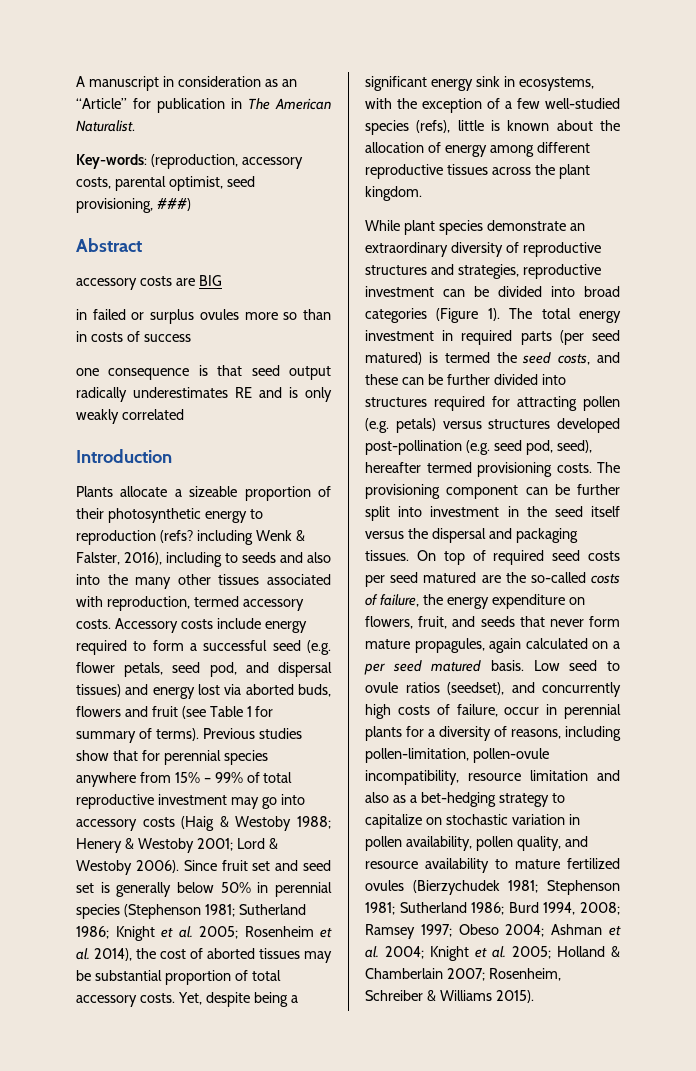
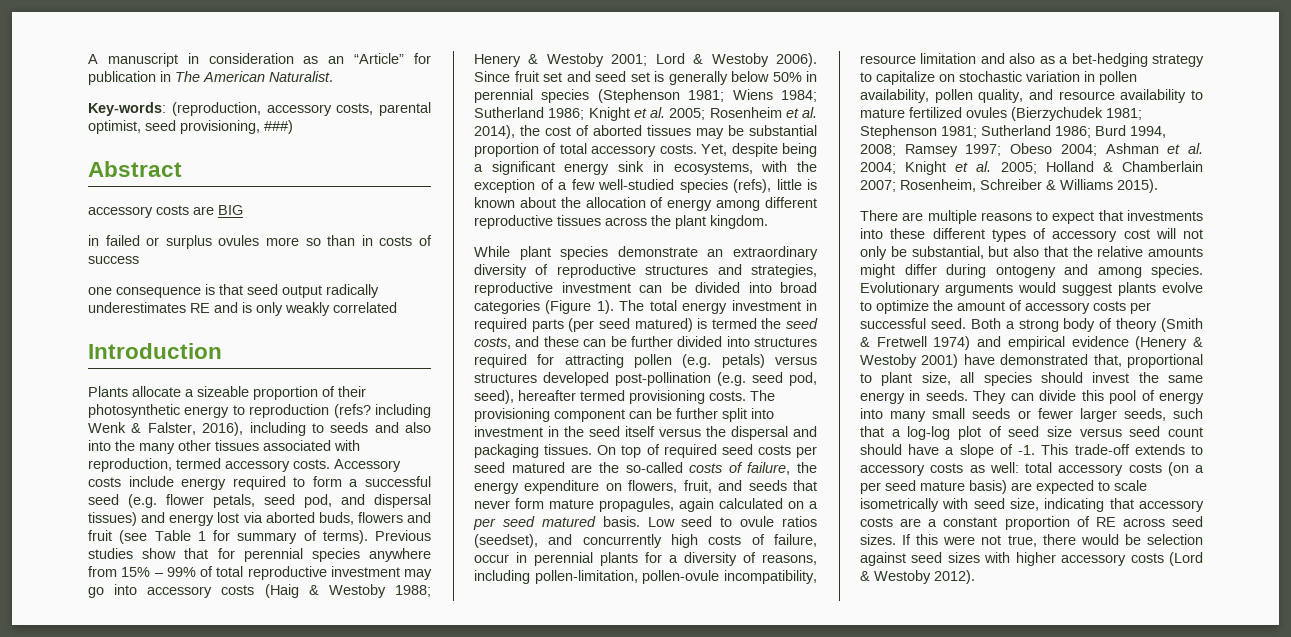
- Since fruit set and seed set is generally below 50% in perennial species (Stephenson 1981; Sutherland 1986; Knight et al. 2005; Rosenheim et al. 2014), the cost of aborted tissues may be substantial proportion of total accessory costs.
+ Since fruit set and seed set is generally below 50% in perennial species (Stephenson 1981; Wiens 1984; Sutherland 1986; Knight et al. 2005; Rosenheim et al. 2014), the cost of aborted tissues may be substantial proportion of total accessory costs.
+ There are multiple reasons to expect that investments into these different types of accessory cost will not only be substantial, but also that the relative amounts might differ during ontogeny and among species. Evolutionary arguments would suggest plants evolve to optimize the amount of accessory costs per successful seed. Both a strong body of theory (Smith & Fretwell 1974) and empirical evidence (Henery & Westoby 2001) have demonstrated that, proportional to plant size, all species should invest the same energy in seeds. They can divide this pool of energy into many small seeds or fewer larger seeds, such that a log-log plot of seed size versus seed count should have a slope of -1. This trade-off extends to accessory costs as well: total accessory costs (on a per seed mature basis) are expected to scale isometrically with seed size, indicating that accessory costs are a constant proportion of RE across seed sizes. If this were not true, there would be selection against seed sizes with higher accessory costs (Lord & Westoby 2012).

